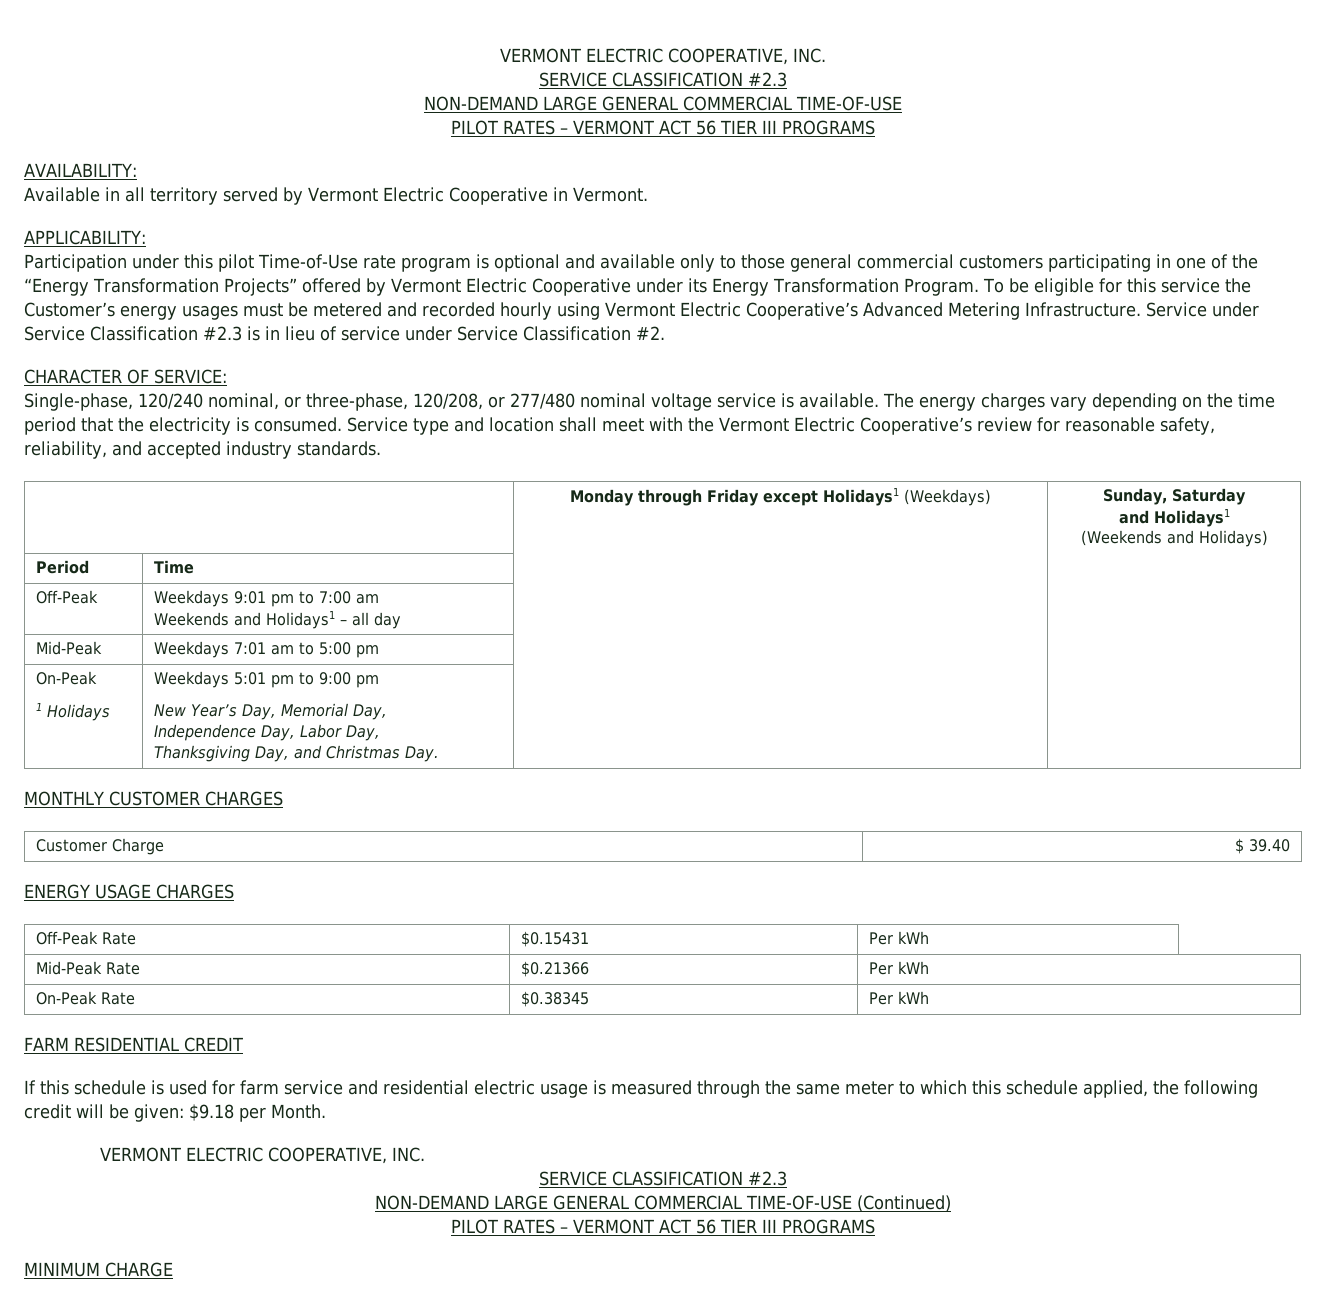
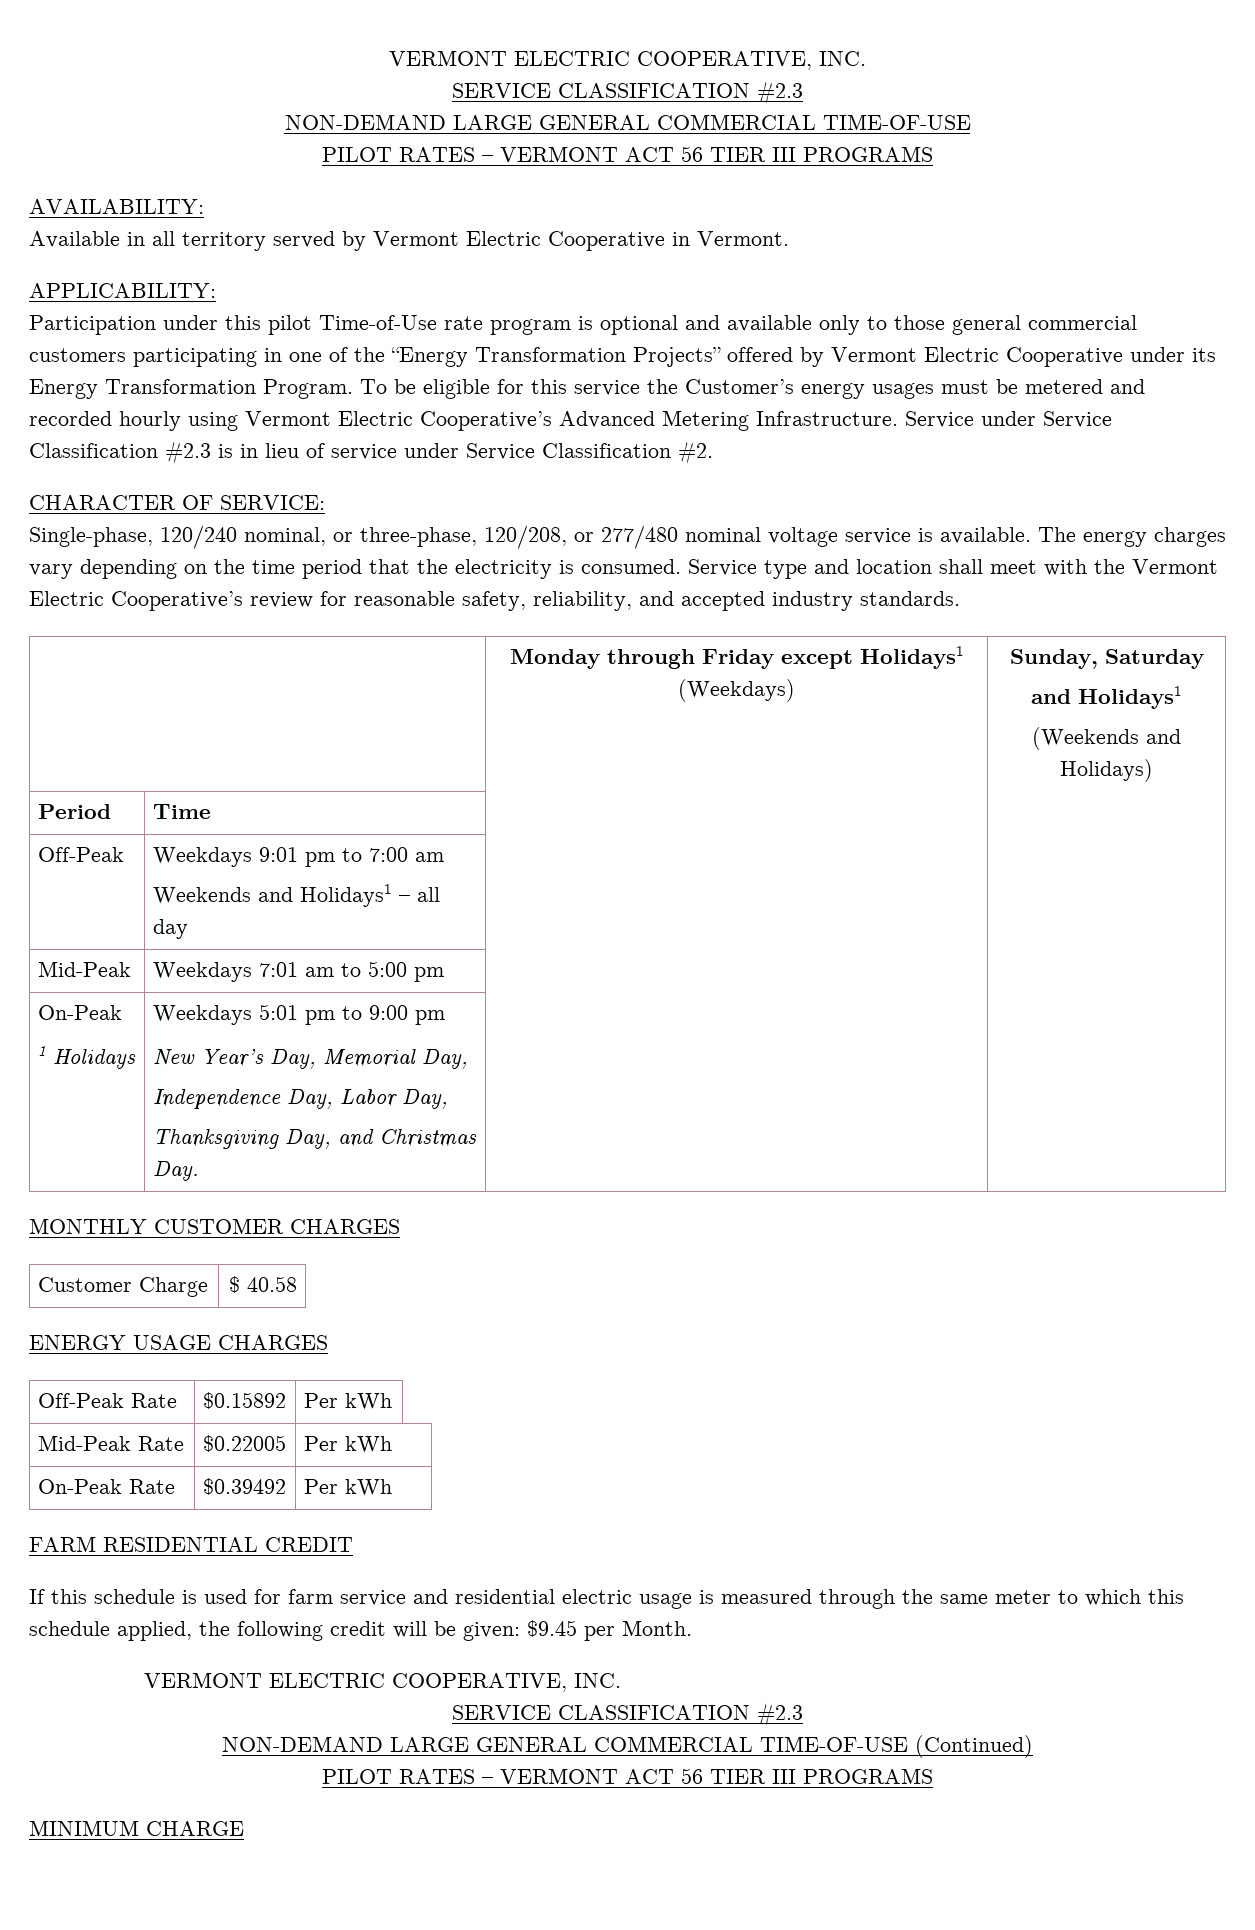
- Customer Charge | $ 39.40
+ Customer Charge | $ 40.58
- Off-Peak Rate | $0.15431 | Per kWh
+ Off-Peak Rate | $0.15892 | Per kWh
- Mid-Peak Rate | $0.21366 | Per kWh
+ Mid-Peak Rate | $0.22005 | Per kWh
- On-Peak Rate | $0.38345 | Per kWh
+ On-Peak Rate | $0.39492 | Per kWh
- If this schedule is used for farm service and residential electric usage is measured through the same meter to which this schedule applied, the following credit will be given: $9.18 per Month.
+ If this schedule is used for farm service and residential electric usage is measured through the same meter to which this schedule applied, the following credit will be given: $9.45 per Month.

